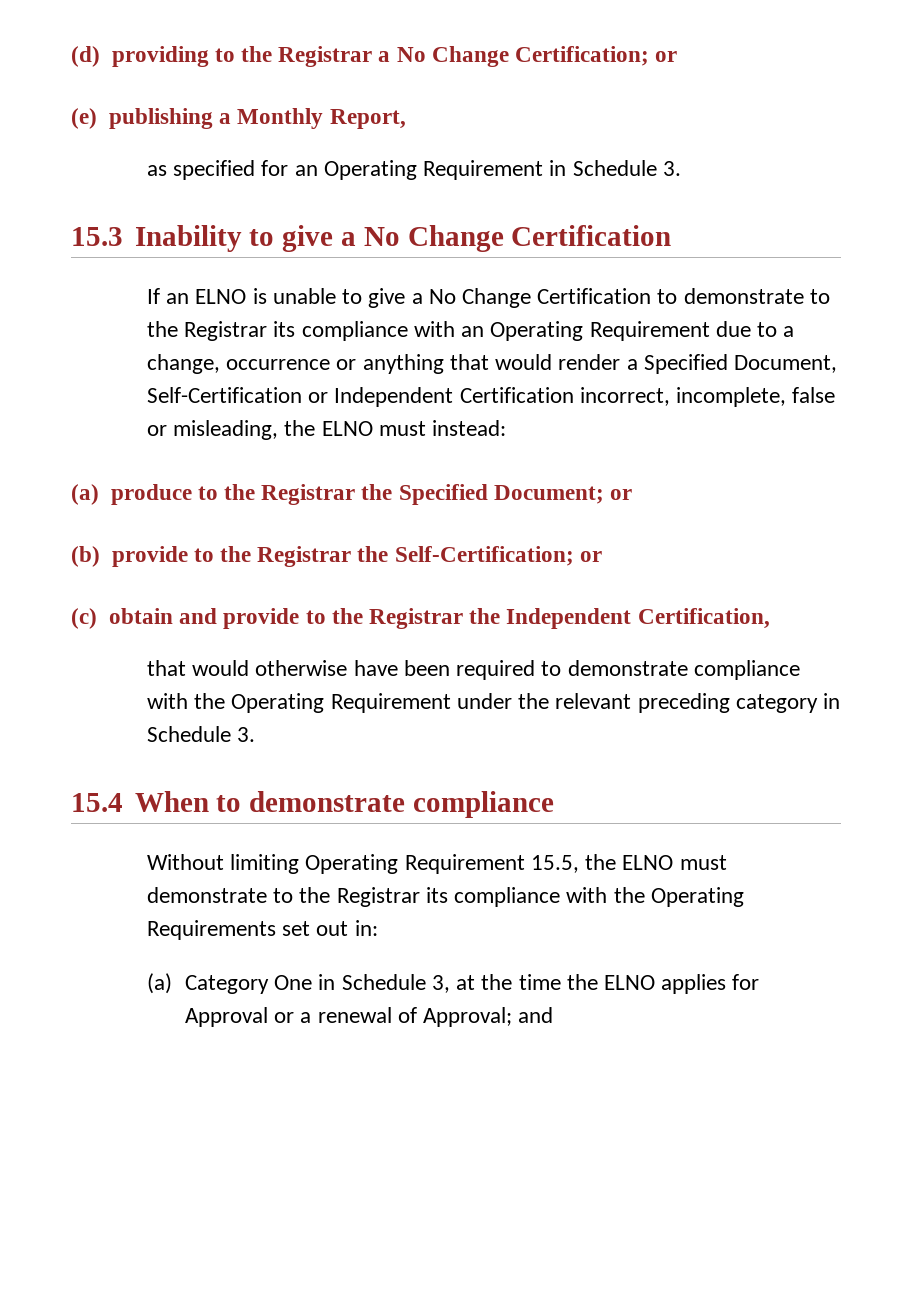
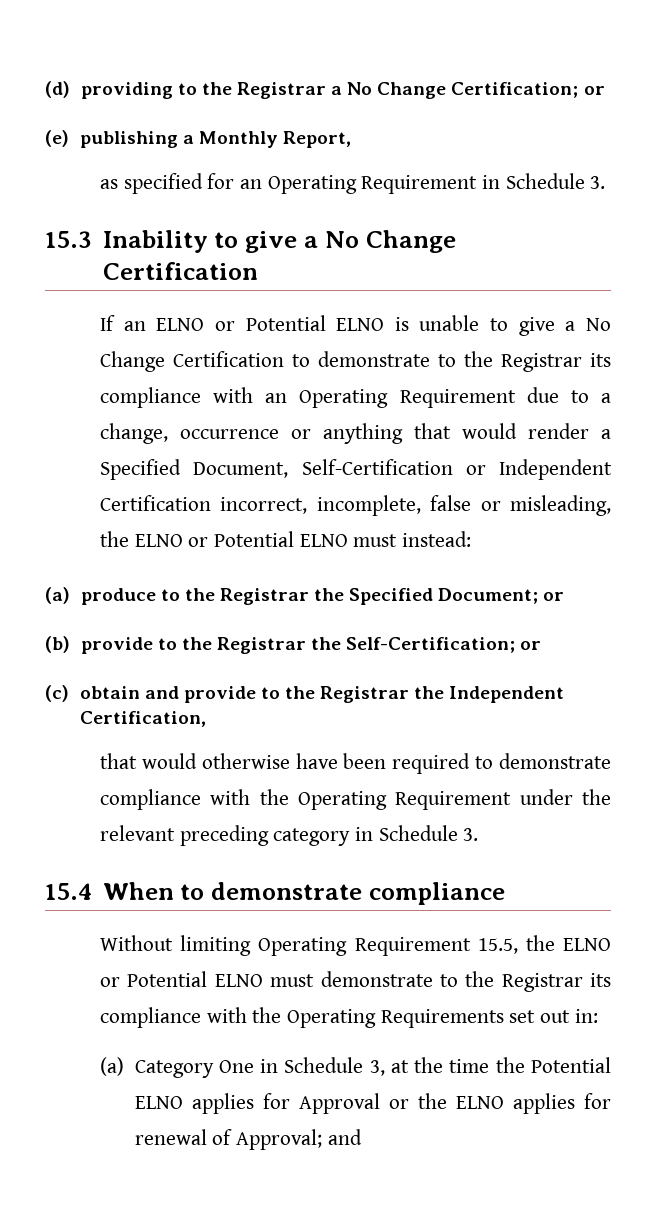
- If an ELNO is unable to give a No Change Certification to demonstrate to the Registrar its compliance with an Operating Requirement due to a change, occurrence or anything that would render a Specified Document, Self-Certification or Independent Certification incorrect, incomplete, false or misleading, the ELNO must instead:
+ If an ELNO or Potential ELNO is unable to give a No Change Certification to demonstrate to the Registrar its compliance with an Operating Requirement due to a change, occurrence or anything that would render a Specified Document, Self-Certification or Independent Certification incorrect, incomplete, false or misleading, the ELNO or Potential ELNO must instead:
- Without limiting Operating Requirement 15.5, the ELNO must demonstrate to the Registrar its compliance with the Operating Requirements set out in:
+ Without limiting Operating Requirement 15.5, the ELNO or Potential ELNO must demonstrate to the Registrar its compliance with the Operating Requirements set out in:
- (a) Category One in Schedule 3, at the time the ELNO applies for Approval or a renewal of Approval; and
+ (a) Category One in Schedule 3, at the time the Potential ELNO applies for Approval or the ELNO applies for renewal of Approval; and

